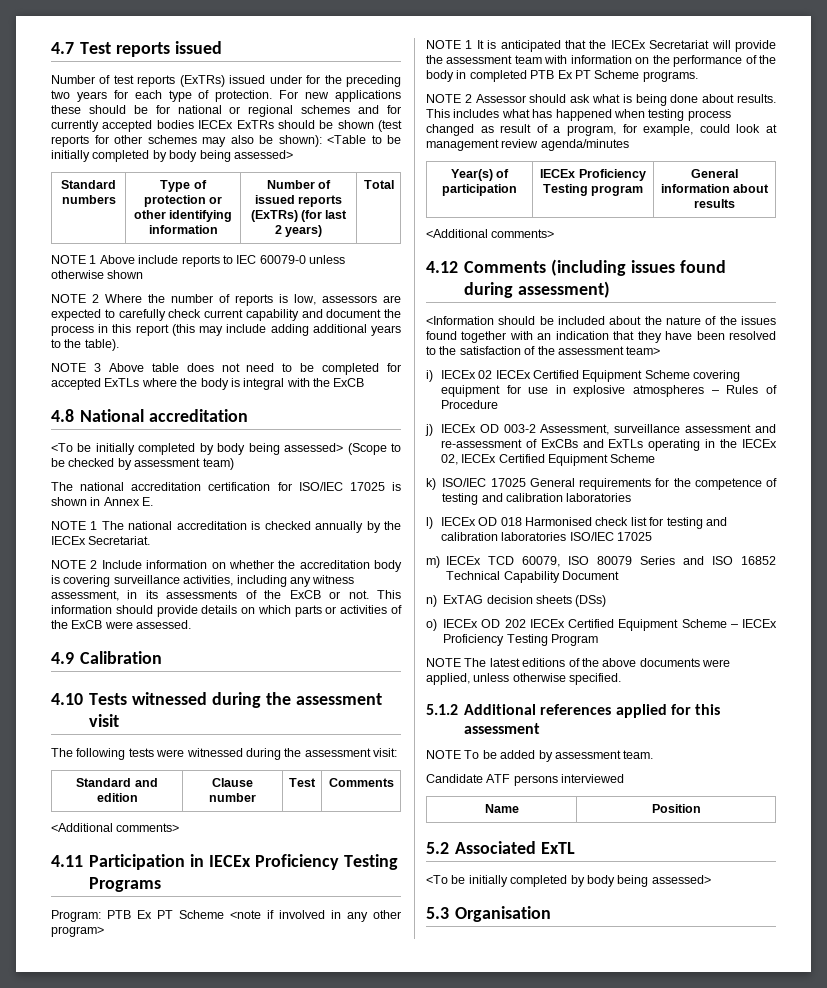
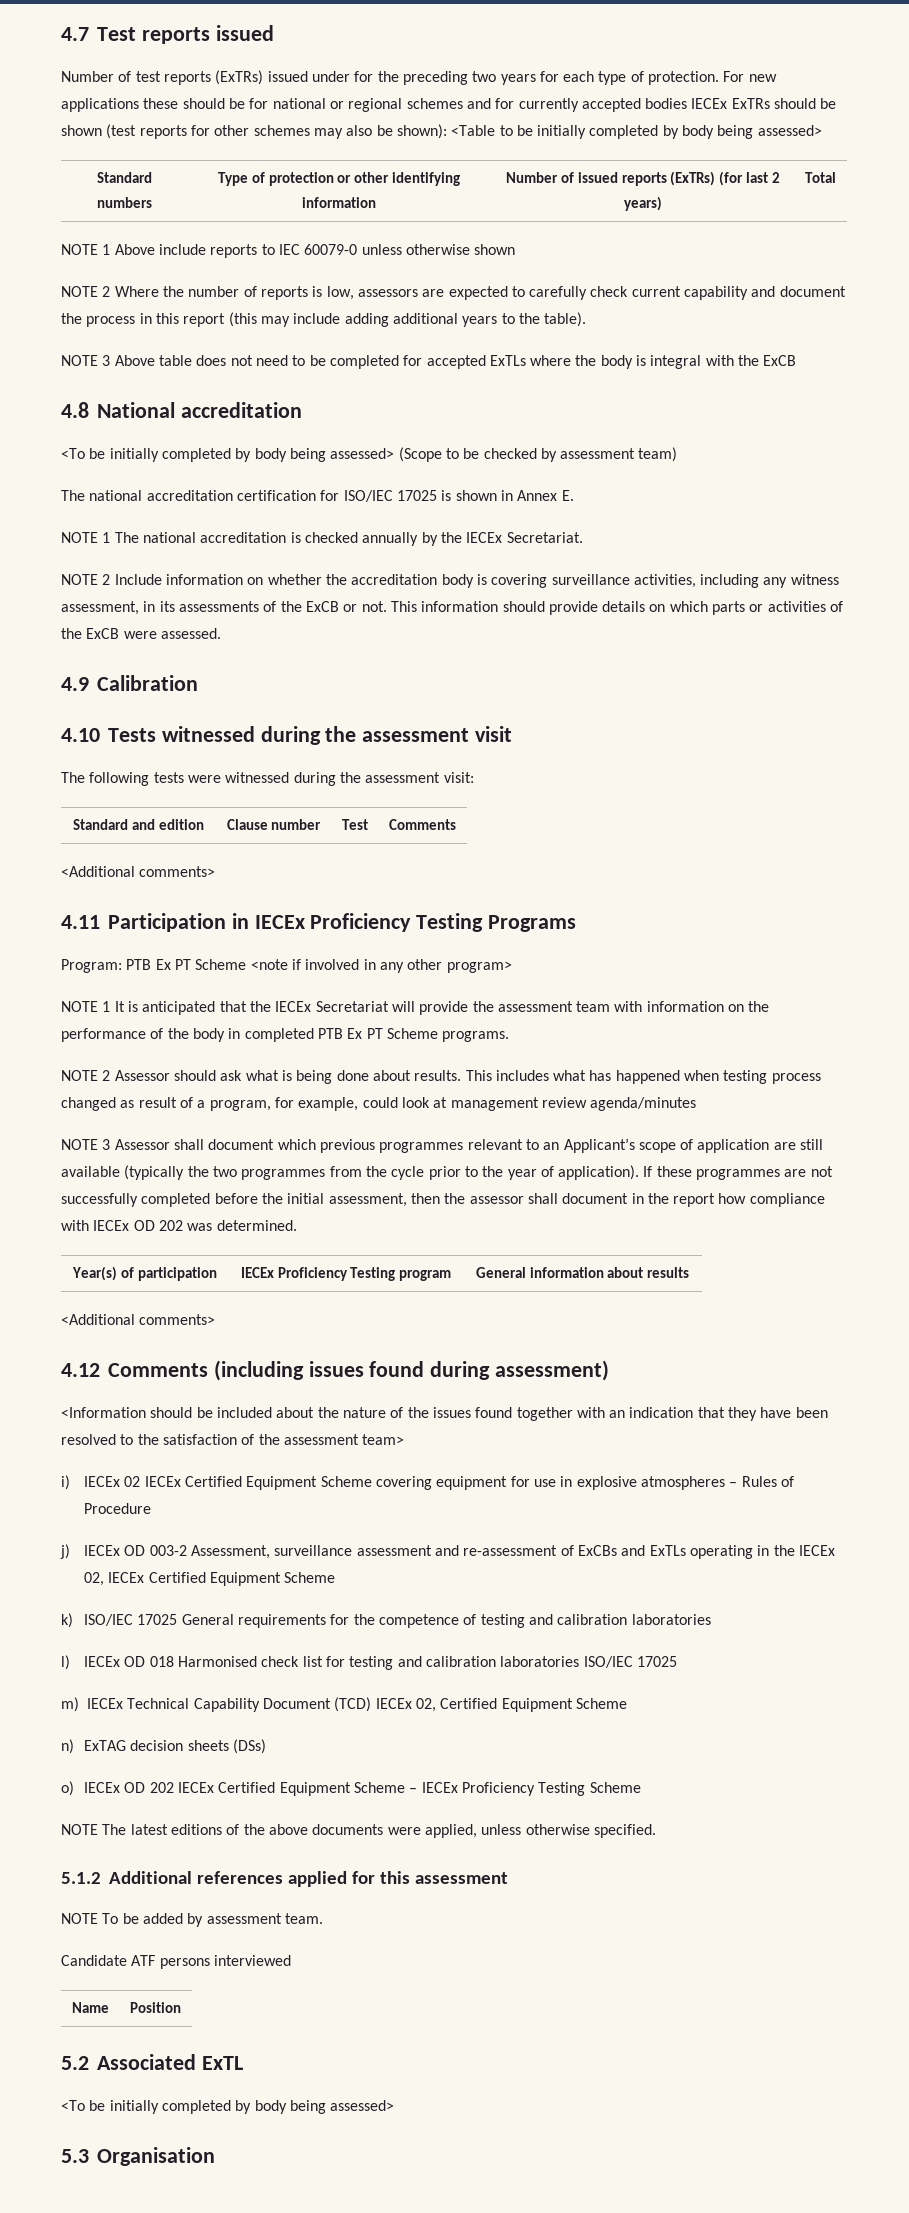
+ NOTE 3 Assessor shall document which previous programmes relevant to an Applicant’s scope of application are still available (typically the two programmes from the cycle prior to the year of application). If these programmes are not successfully completed before the initial assessment, then the assessor shall document in the report how compliance with IECEx OD 202 was determined.
- m) IECEx TCD 60079, ISO 80079 Series and ISO 16852 Technical Capability Document
+ m) IECEx Technical Capability Document (TCD) IECEx 02, Certified Equipment Scheme
- o) IECEx OD 202 IECEx Certified Equipment Scheme – IECEx Proficiency Testing Program
+ o) IECEx OD 202 IECEx Certified Equipment Scheme – IECEx Proficiency Testing Scheme

